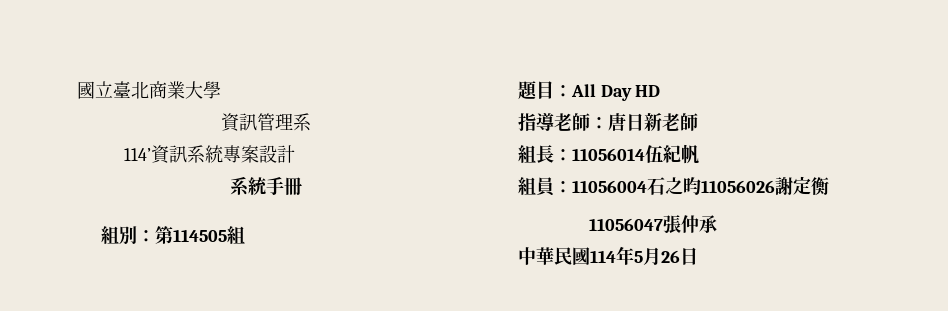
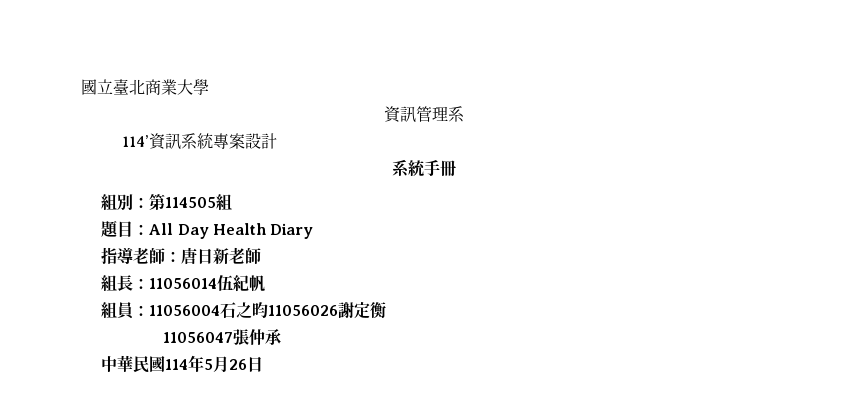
- 題目：All Day HD
+ 題目：All Day Health Diary

